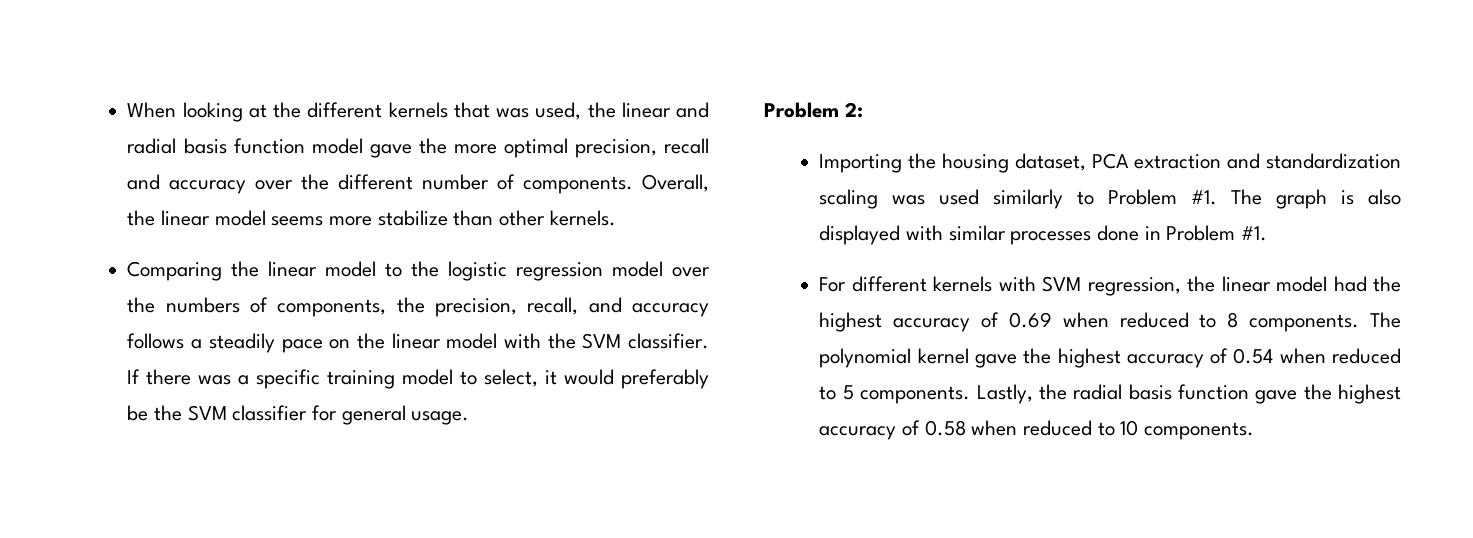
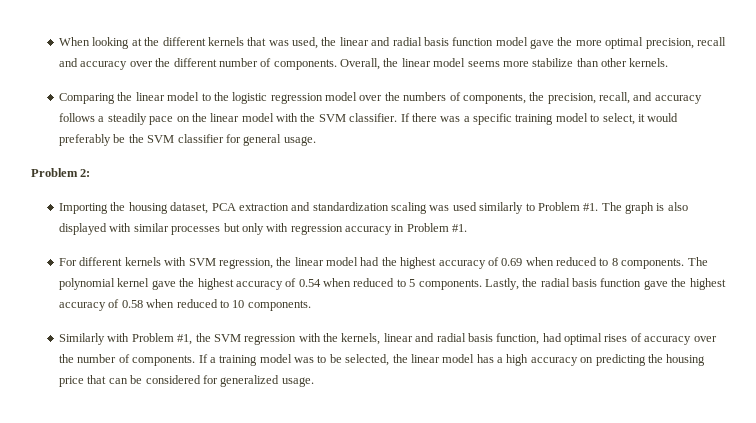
- The graph is also displayed with similar processes done in Problem #1.
+ The graph is also displayed with similar processes but only with regression accuracy in Problem #1.
+ Similarly with Problem #1, the SVM regression with the kernels, linear and radial basis function, had optimal rises of accuracy over the number of components. If a training model was to be selected, the linear model has a high accuracy on predicting the housing price that can be considered for generalized usage.

